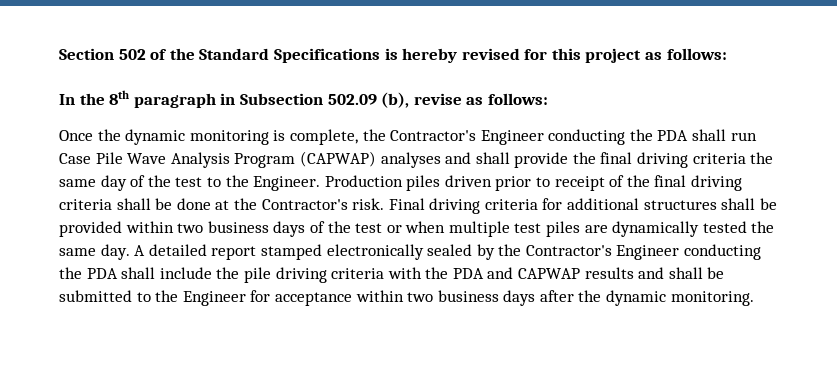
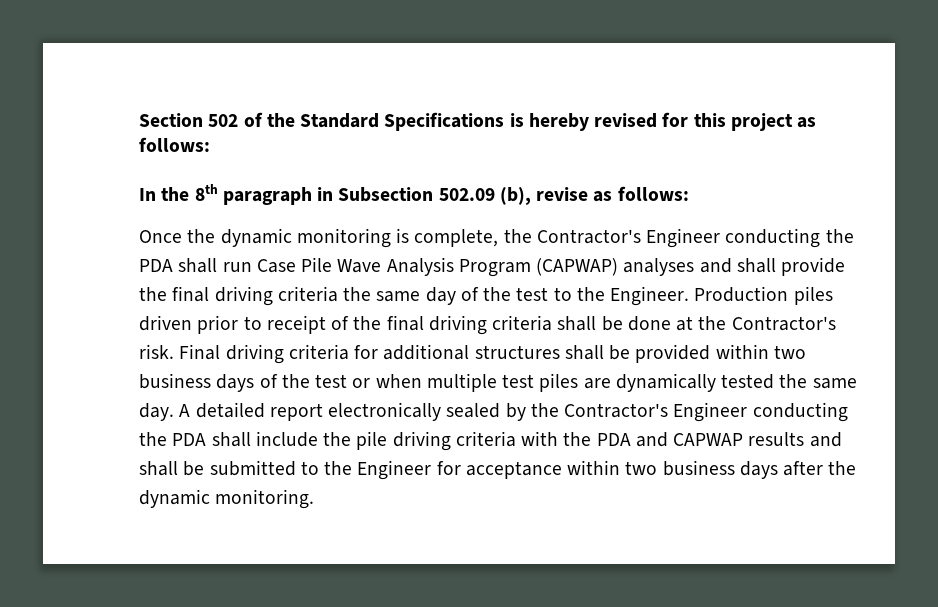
- A detailed report stamped electronically sealed by the Contractor's Engineer conducting the PDA shall include the pile driving criteria with the PDA and CAPWAP results and shall be submitted to the Engineer for acceptance within two business days after the dynamic monitoring.
+ A detailed report electronically sealed by the Contractor's Engineer conducting the PDA shall include the pile driving criteria with the PDA and CAPWAP results and shall be submitted to the Engineer for acceptance within two business days after the dynamic monitoring.

